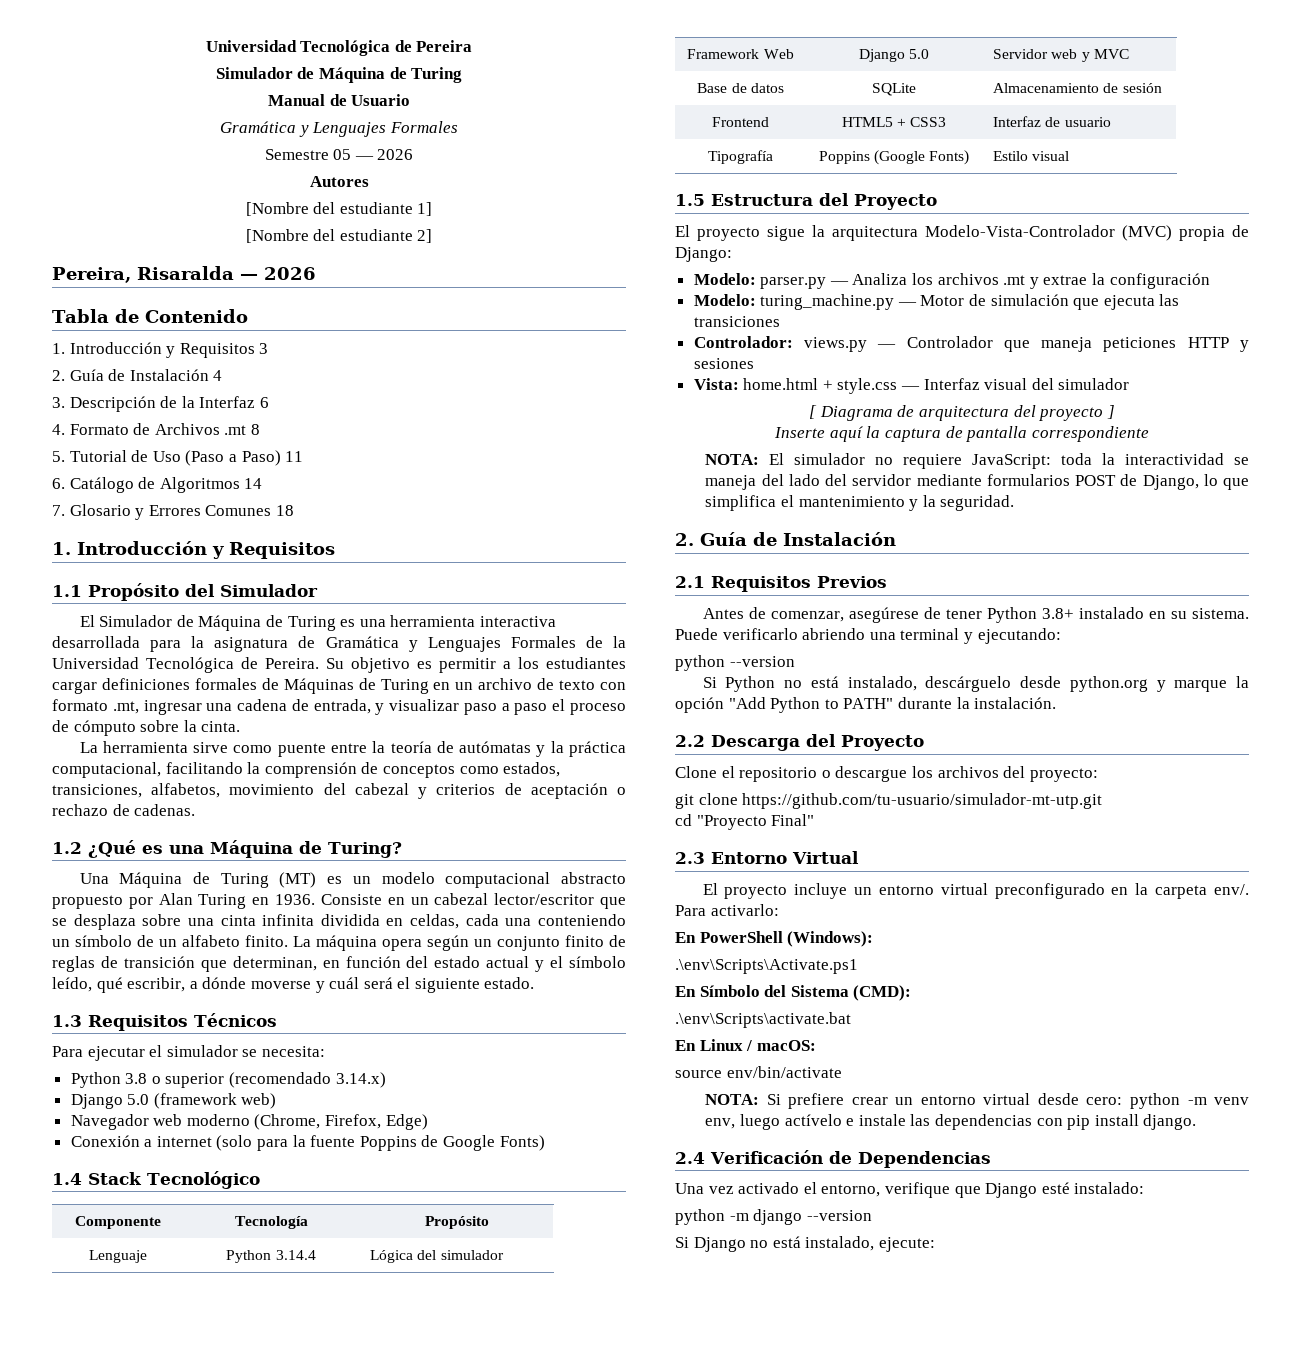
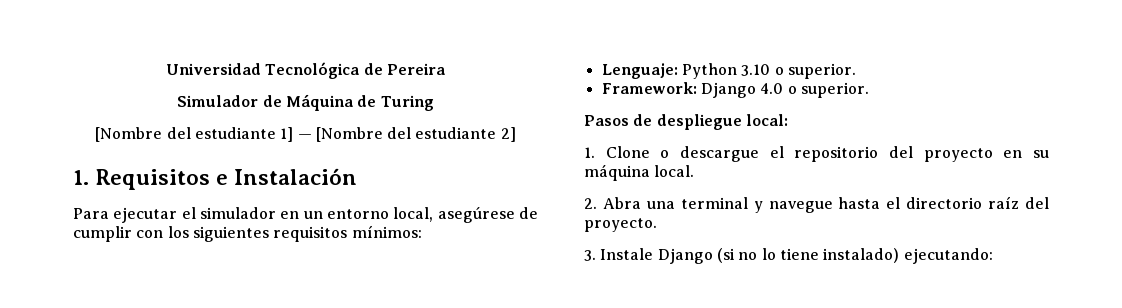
- Manual de Usuario
- Gramática y Lenguajes Formales
- Semestre 05 — 2026
- Autores
- [Nombre del estudiante 1]
- [Nombre del estudiante 2]
+ [Nombre del estudiante 1] — [Nombre del estudiante 2]
- Pereira, Risaralda — 2026
- Tabla de Contenido
- 1. Introducción y Requisitos 3
- 2. Guía de Instalación 4
- 3. Descripción de la Interfaz 6
- 4. Formato de Archivos .mt 8
- 5. Tutorial de Uso (Paso a Paso) 11
- 6. Catálogo de Algoritmos 14
- 7. Glosario y Errores Comunes 18
- 1. Introducción y Requisitos
- 1.1 Propósito del Simulador
- El Simulador de Máquina de Turing es una herramienta interactiva desarrollada para la asignatura de Gramática y Lenguajes Formales de la Universidad Tecnológica de Pereira. Su objetivo es permitir a los estudiantes cargar definiciones formales de Máquinas de Turing en un archivo de texto con formato .mt, ingresar una cadena de entrada, y visualizar paso a paso el proceso de cómputo sobre la cinta.
- La herramienta sirve como puente entre la teoría de autómatas y la práctica computacional, facilitando la comprensión de conceptos como estados, transiciones, alfabetos, movimiento del cabezal y criterios de aceptación o rechazo de cadenas.
- 1.2 ¿Qué es una Máquina de Turing?
- Una Máquina de Turing (MT) es un modelo computacional abstracto propuesto por Alan Turing en 1936. Consiste en un cabezal lector/escritor que se desplaza sobre una cinta infinita dividida en celdas, cada una conteniendo un símbolo de un alfabeto finito. La máquina opera según un conjunto finito de reglas de transición que determinan, en función del estado actual y el símbolo leído, qué escribir, a dónde moverse y cuál será el siguiente estado.
- 1.3 Requisitos Técnicos
- Para ejecutar el simulador se necesita:
- Python 3.8 o superior (recomendado 3.14.x)
- Django 5.0 (framework web)
- Navegador web moderno (Chrome, Firefox, Edge)
- Conexión a internet (solo para la fuente Poppins de Google Fonts)
- 1.4 Stack Tecnológico
- Componente | Tecnología | Propósito
- Lenguaje | Python 3.14.4 | Lógica del simulador
- Framework Web | Django 5.0 | Servidor web y MVC
- Base de datos | SQLite | Almacenamiento de sesión
- Frontend | HTML5 + CSS3 | Interfaz de usuario
- Tipografía | Poppins (Google Fonts) | Estilo visual
- 1.5 Estructura del Proyecto
- El proyecto sigue la arquitectura Modelo-Vista-Controlador (MVC) propia de Django:
- Modelo: parser.py — Analiza los archivos .mt y extrae la configuración
- Modelo: turing_machine.py — Motor de simulación que ejecuta las transiciones
- Controlador: views.py — Controlador que maneja peticiones HTTP y sesiones
- Vista: home.html + style.css — Interfaz visual del simulador
- [ Diagrama de arquitectura del proyecto ]
- Inserte aquí la captura de pantalla correspondiente
- NOTA: El simulador no requiere JavaScript: toda la interactividad se maneja del lado del servidor mediante formularios POST de Django, lo que simplifica el mantenimiento y la seguridad.
- 2. Guía de Instalación
- 2.1 Requisitos Previos
- Antes de comenzar, asegúrese de tener Python 3.8+ instalado en su sistema. Puede verificarlo abriendo una terminal y ejecutando:
- python --version
- Si Python no está instalado, descárguelo desde python.org y marque la opción "Add Python to PATH" durante la instalación.
- 2.2 Descarga del Proyecto
- Clone el repositorio o descargue los archivos del proyecto:
- git clone https://github.com/tu-usuario/simulador-mt-utp.git
- cd "Proyecto Final"
- 2.3 Entorno Virtual
- El proyecto incluye un entorno virtual preconfigurado en la carpeta env/. Para activarlo:
- En PowerShell (Windows):
- .\env\Scripts\Activate.ps1
- En Símbolo del Sistema (CMD):
- .\env\Scripts\activate.bat
- En Linux / macOS:
- source env/bin/activate
- NOTA: Si prefiere crear un entorno virtual desde cero: python -m venv env, luego actívelo e instale las dependencias con pip install django.
- 2.4 Verificación de Dependencias
- Una vez activado el entorno, verifique que Django esté instalado:
- python -m django --version
- Si Django no está instalado, ejecute:
+ 1. Requisitos e Instalación
+ Para ejecutar el simulador en un entorno local, asegúrese de cumplir con los siguientes requisitos mínimos:
+ Lenguaje: Python 3.10 o superior.
+ Framework: Django 4.0 o superior.
+ Pasos de despliegue local:
+ 1. Clone o descargue el repositorio del proyecto en su máquina local.
+ 2. Abra una terminal y navegue hasta el directorio raíz del proyecto.
+ 3. Instale Django (si no lo tiene instalado) ejecutando:

